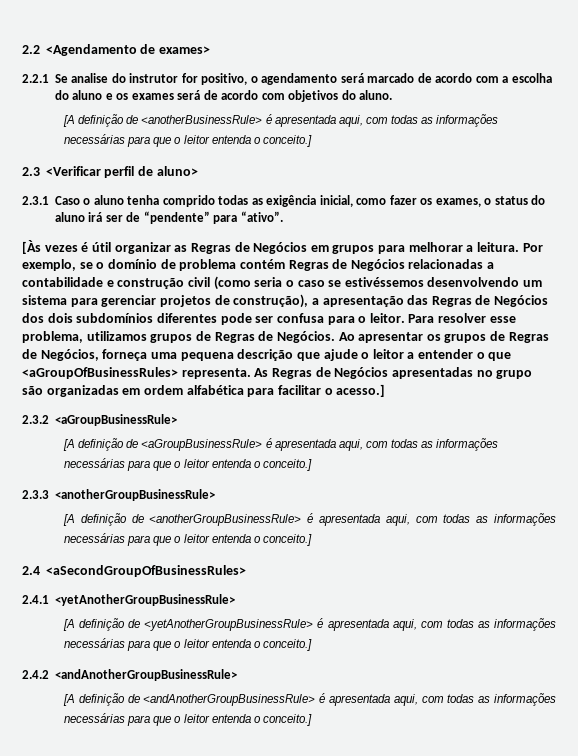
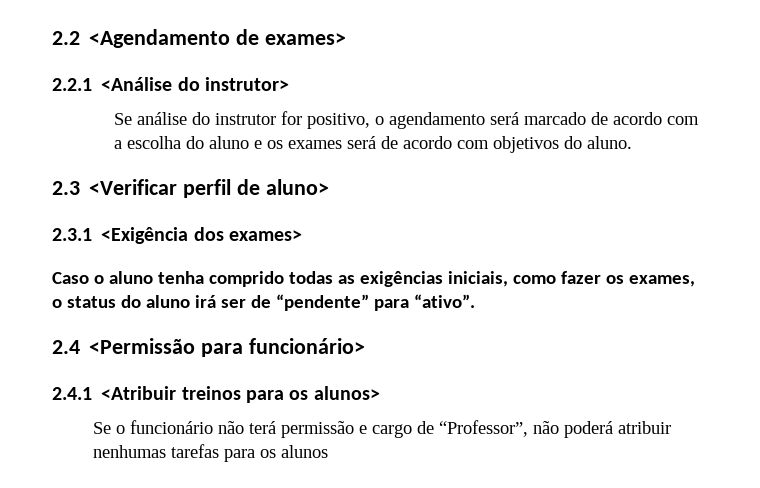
- 2.2.1 Se analise do instrutor for positivo, o agendamento será marcado de acordo com a escolha do aluno e os exames será de acordo com objetivos do aluno.
+ 2.2.1 <Análise do instrutor>
+ Se análise do instrutor for positivo, o agendamento será marcado de acordo com a escolha do aluno e os exames será de acordo com objetivos do aluno.
- [A definição de <anotherBusinessRule> é apresentada aqui, com todas as informações necessárias para que o leitor entenda o conceito.]
- 2.3.1 Caso o aluno tenha comprido todas as exigência inicial, como fazer os exames, o status do aluno irá ser de “pendente” para “ativo”.
+ 2.3.1 <Exigência dos exames>
+ Caso o aluno tenha comprido todas as exigências iniciais, como fazer os exames, o status do aluno irá ser de “pendente” para “ativo”.
- [Às vezes é útil organizar as Regras de Negócios em grupos para melhorar a leitura. Por exemplo, se o domínio de problema contém Regras de Negócios relacionadas a contabilidade e construção civil (como seria o caso se estivéssemos desenvolvendo um sistema para gerenciar projetos de construção), a apresentação das Regras de Negócios dos dois subdomínios diferentes pode ser confusa para o leitor. Para resolver esse problema, utilizamos grupos de Regras de Negócios. Ao apresentar os grupos de Regras de Negócios, forneça uma pequena descrição que ajude o leitor a entender o que <aGroupOfBusinessRules> representa. As Regras de Negócios apresentadas no grupo são organizadas em ordem alfabética para facilitar o acesso.]
- 2.3.2 <aGroupBusinessRule>
- [A definição de <aGroupBusinessRule> é apresentada aqui, com todas as informações necessárias para que o leitor entenda o conceito.]
- 2.3.3 <anotherGroupBusinessRule>
- [A definição de <anotherGroupBusinessRule> é apresentada aqui, com todas as informações necessárias para que o leitor entenda o conceito.]
- 2.4 <aSecondGroupOfBusinessRules>
- 2.4.1 <yetAnotherGroupBusinessRule>
- [A definição de <yetAnotherGroupBusinessRule> é apresentada aqui, com todas as informações necessárias para que o leitor entenda o conceito.]
- 2.4.2 <andAnotherGroupBusinessRule>
- [A definição de <andAnotherGroupBusinessRule> é apresentada aqui, com todas as informações necessárias para que o leitor entenda o conceito.]
+ 2.4 <Permissão para funcionário>
+ 2.4.1 <Atribuir treinos para os alunos>
+ Se o funcionário não terá permissão e cargo de “Professor”, não poderá atribuir nenhumas tarefas para os alunos

